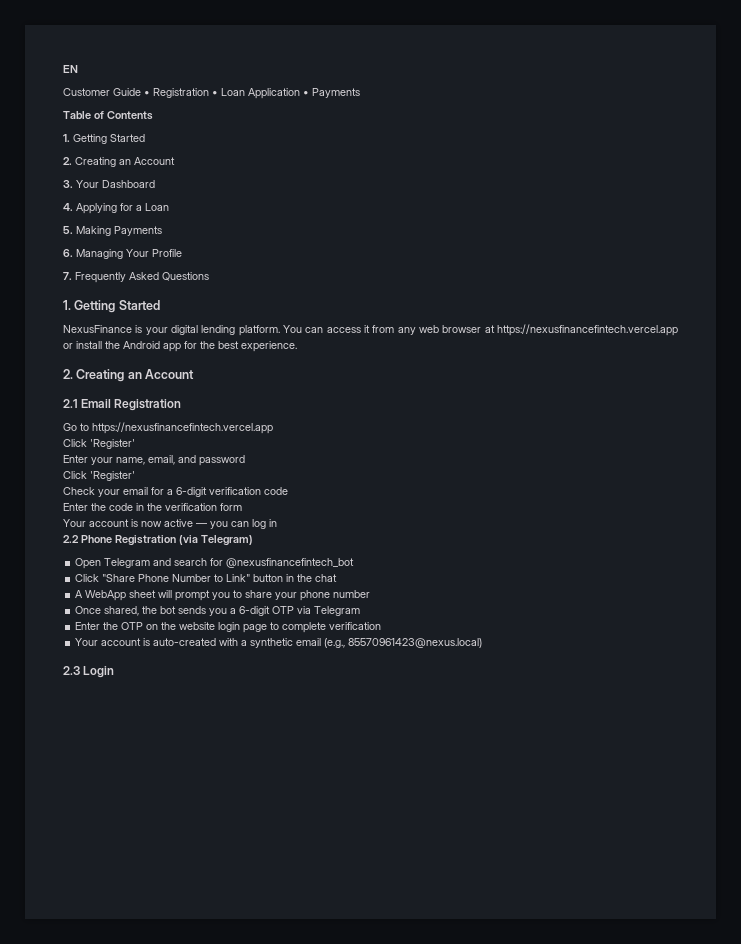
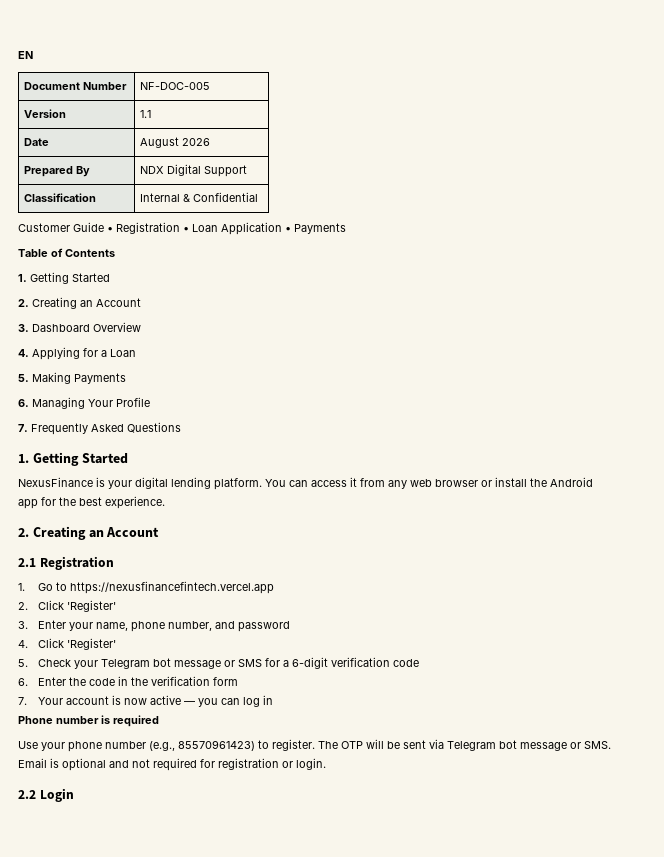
+ Document Number | NF-DOC-005
+ Version | 1.1
+ Date | August 2026
+ Prepared By | NDX Digital Support
+ Classification | Internal & Confidential
- 3. Your Dashboard
+ 3. Dashboard Overview
- You can access it from any web browser at https://nexusfinancefintech.vercel.app or install the Android app for the best experience.
+ You can access it from any web browser or install the Android app for the best experience.
- 2.1 Email Registration
+ 2.1 Registration
- Go to https://nexusfinancefintech.vercel.app
- Click 'Register'
- Enter your name, email, and password
- Click 'Register'
- Check your email for a 6-digit verification code
+ 1. Go to https://nexusfinancefintech.vercel.app
+ 2. Click 'Register'
+ 3. Enter your name, phone number, and password
+ 4. Click 'Register'
+ 5. Check your Telegram bot message or SMS for a 6-digit verification code
- Enter the code in the verification form
+ 6. Enter the code in the verification form
- Your account is now active — you can log in
+ 7. Your account is now active — you can log in
- 2.2 Phone Registration (via Telegram)
- Open Telegram and search for @nexusfinancefintech_bot
- Click "Share Phone Number to Link" button in the chat
- A WebApp sheet will prompt you to share your phone number
- Once shared, the bot sends you a 6-digit OTP via Telegram
- Enter the OTP on the website login page to complete verification
- Your account is auto-created with a synthetic email (e.g., 85570961423@nexus.local)
- 2.3 Login
+ Phone number is required
+ Use your phone number (e.g., 85570961423) to register. The OTP will be sent via Telegram bot message or SMS. Email is optional and not required for registration or login.
+ 2.2 Login

